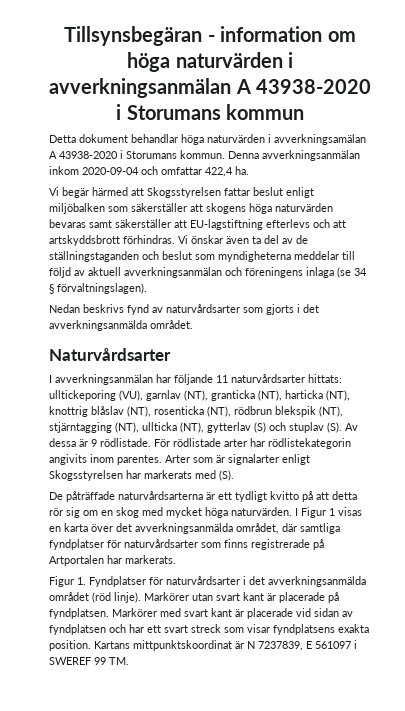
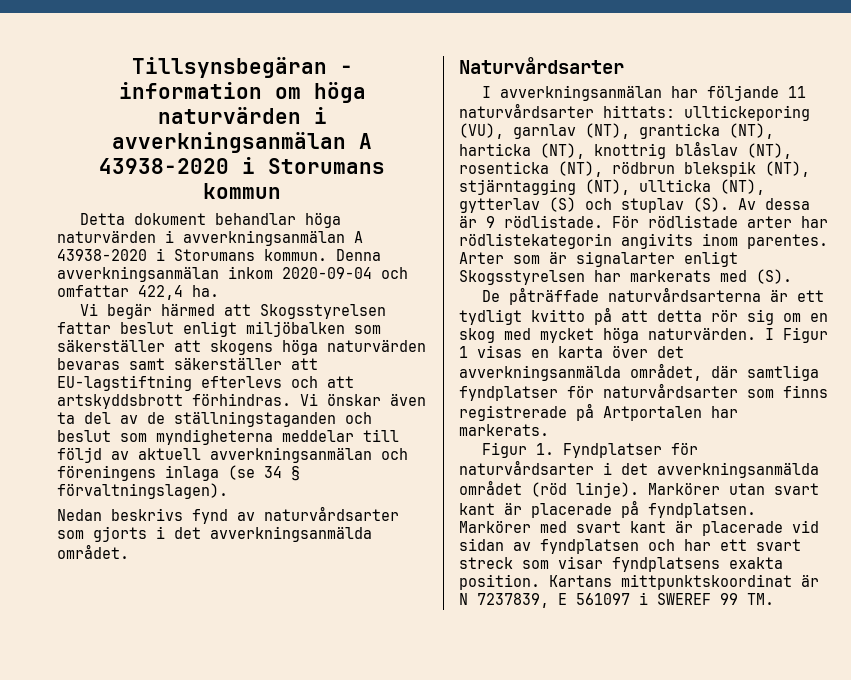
- Detta dokument behandlar höga naturvärden i avverkningsamälan A 43938-2020 i Storumans kommun.
+ Detta dokument behandlar höga naturvärden i avverkningsanmälan A 43938-2020 i Storumans kommun.

